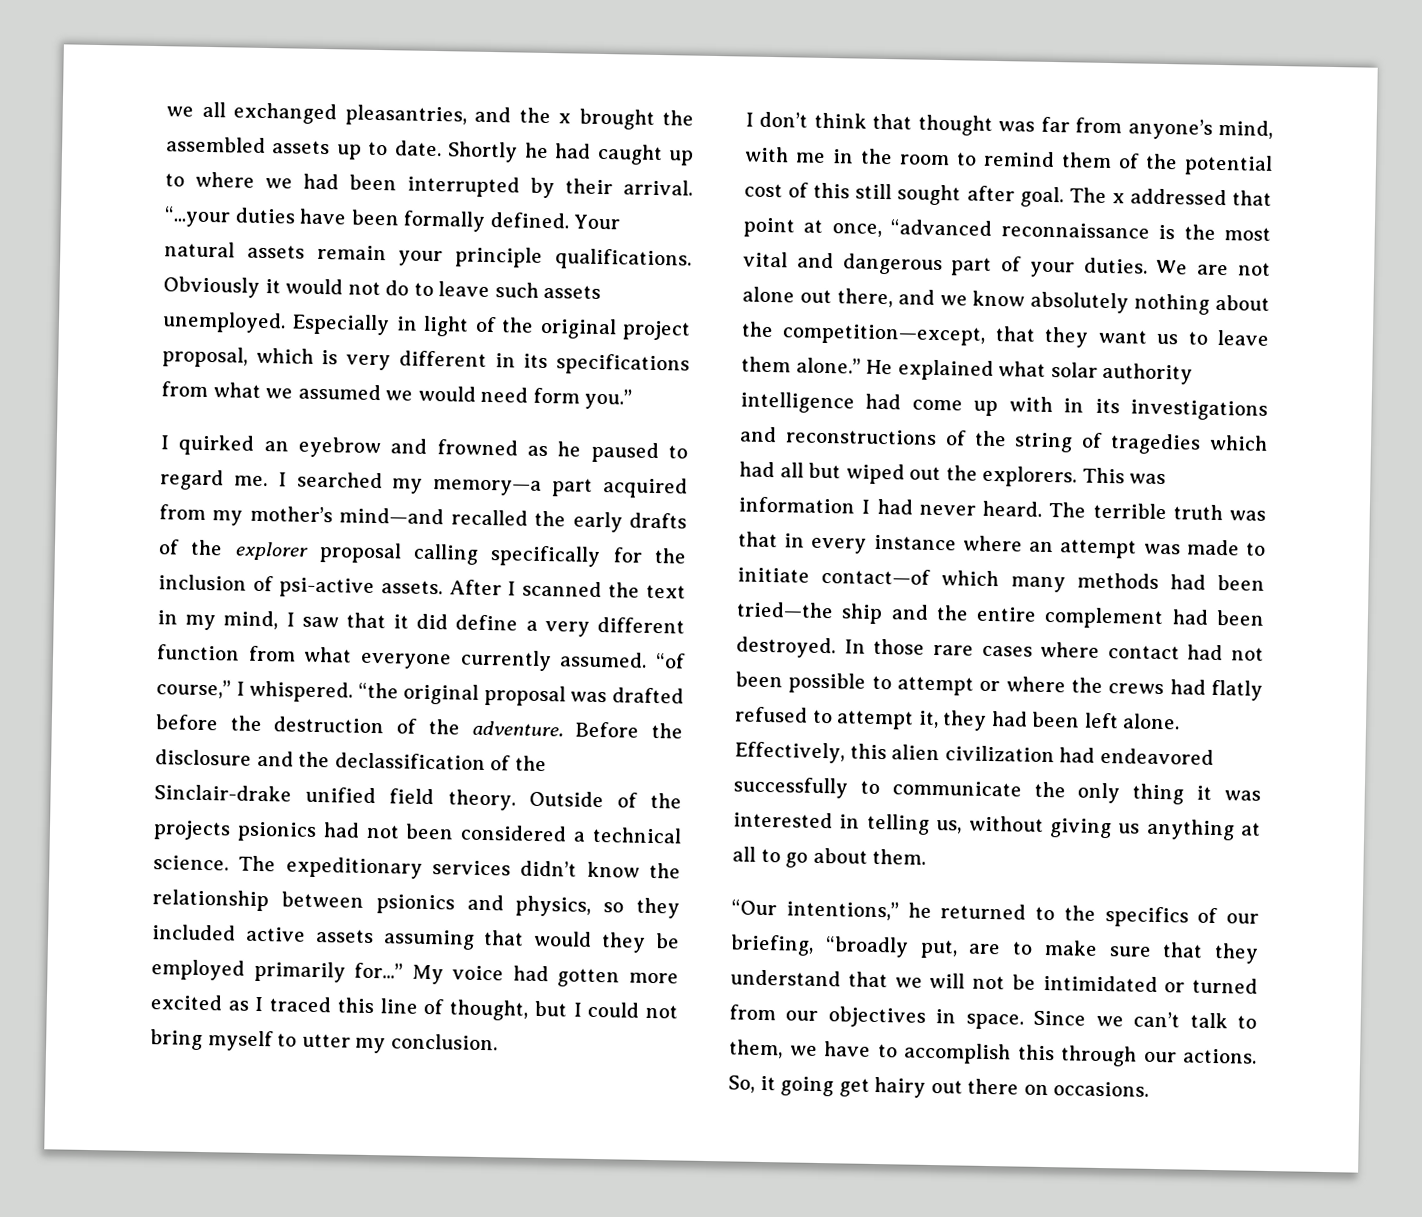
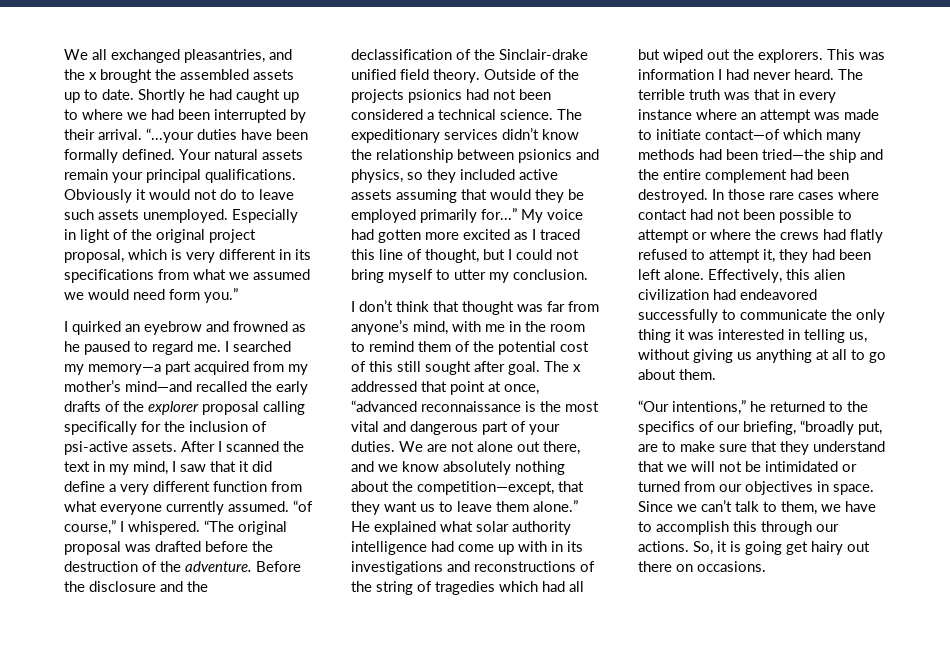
- we all exchanged pleasantries, and the x brought the assembled assets up to date.
+ We all exchanged pleasantries, and the x brought the assembled assets up to date.
- Your natural assets remain your principle qualifications.
+ Your natural assets remain your principal qualifications.
- “the original proposal was drafted before the destruction of the adventure.
+ “The original proposal was drafted before the destruction of the adventure.
- So, it going get hairy out there on occasions.
+ So, it is going get hairy out there on occasions.

